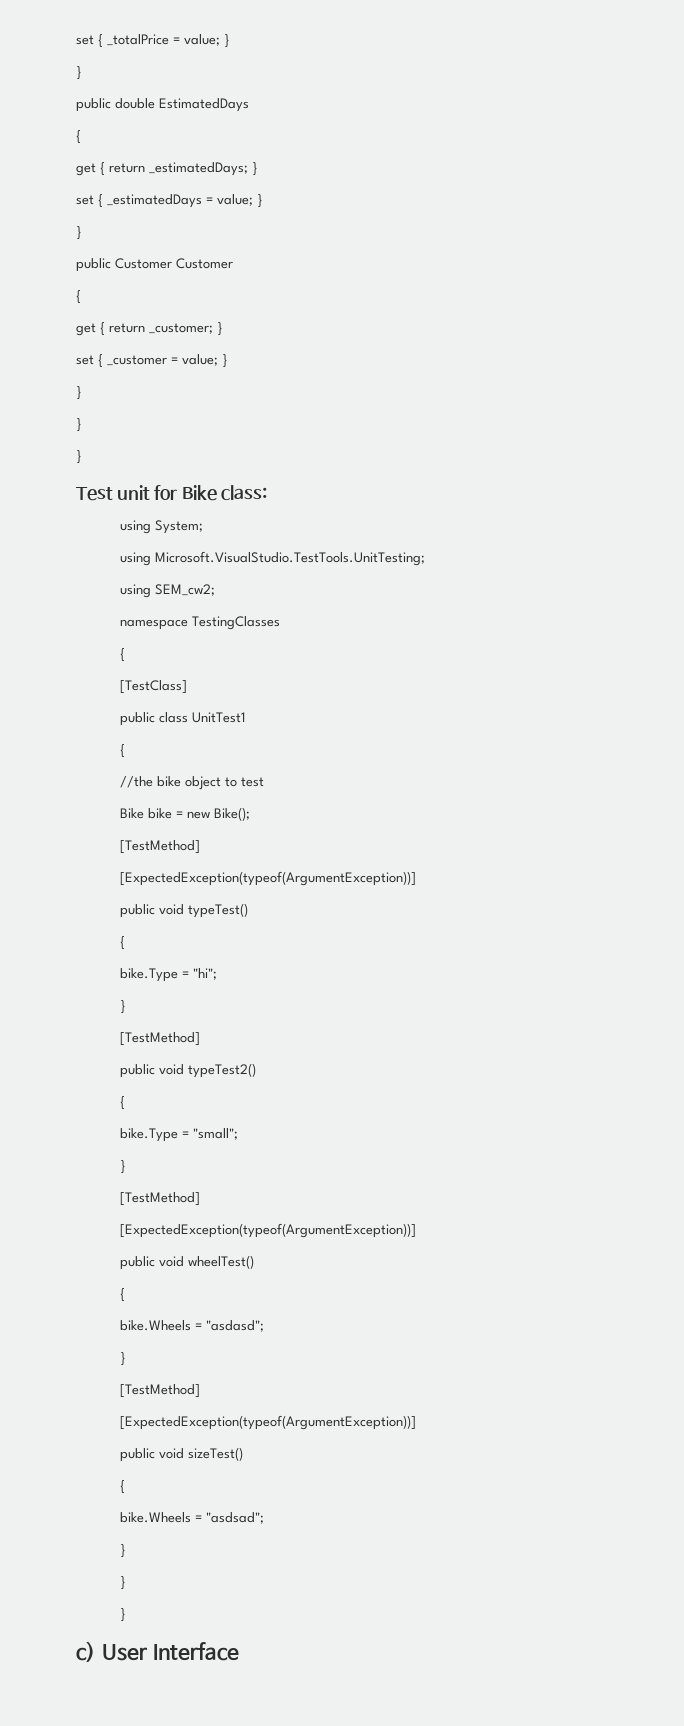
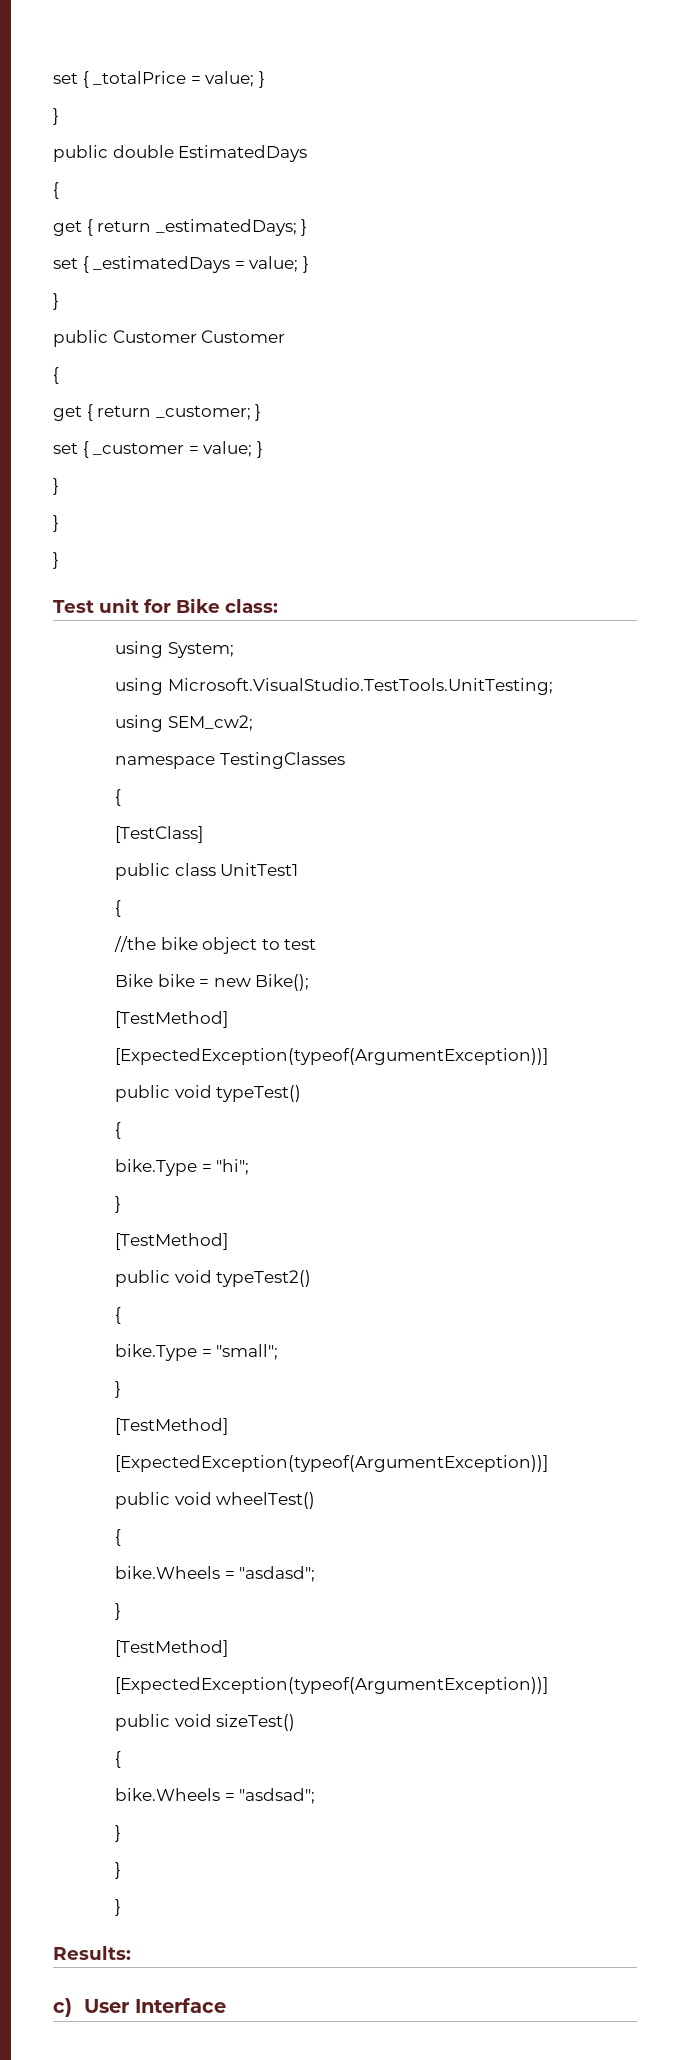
+ Results:

